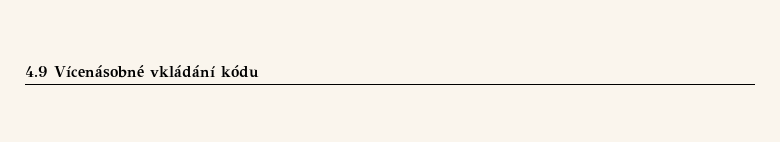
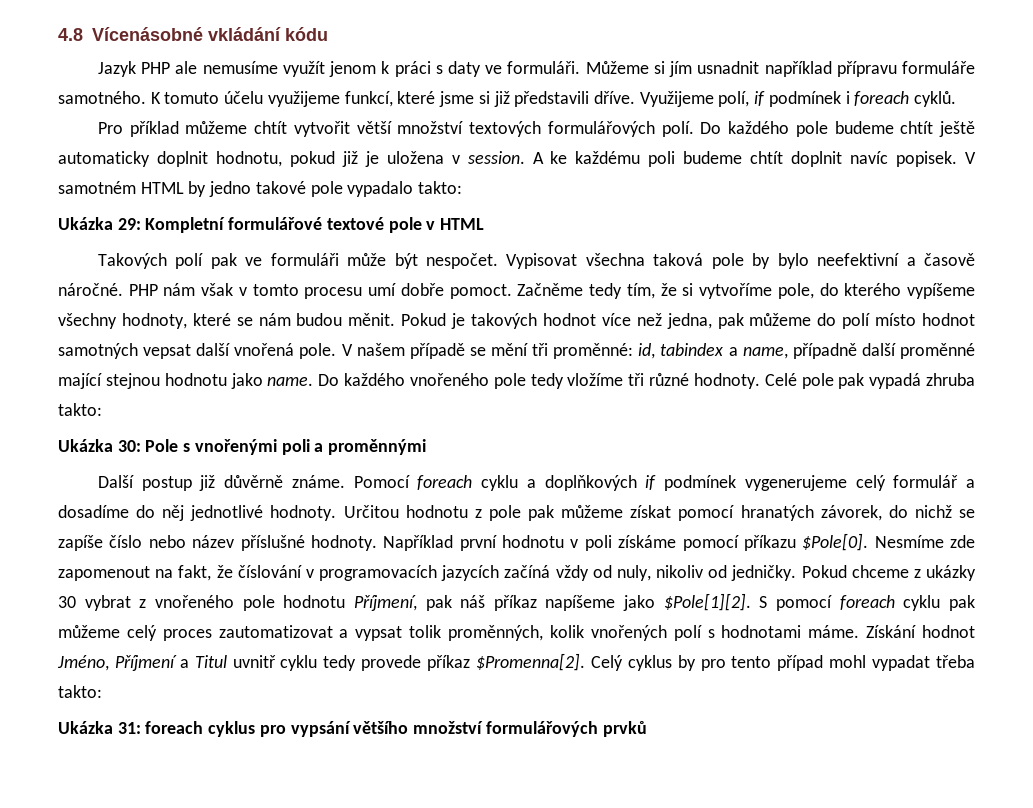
- 4.9 Vícenásobné vkládání kódu
+ 4.8 Vícenásobné vkládání kódu
+ Jazyk PHP ale nemusíme využít jenom k práci s daty ve formuláři. Můžeme si jím usnadnit například přípravu formuláře samotného. K tomuto účelu využijeme funkcí, které jsme si již představili dříve. Využijeme polí, if podmínek i foreach cyklů.
+ Pro příklad můžeme chtít vytvořit větší množství textových formulářových polí. Do každého pole budeme chtít ještě automaticky doplnit hodnotu, pokud již je uložena v session. A ke každému poli budeme chtít doplnit navíc popisek. V samotném HTML by jedno takové pole vypadalo takto:
+ Ukázka 29: Kompletní formulářové textové pole v HTML
+ Takových polí pak ve formuláři může být nespočet. Vypisovat všechna taková pole by bylo neefektivní a časově náročné. PHP nám však v tomto procesu umí dobře pomoct. Začněme tedy tím, že si vytvoříme pole, do kterého vypíšeme všechny hodnoty, které se nám budou měnit. Pokud je takových hodnot více než jedna, pak můžeme do polí místo hodnot samotných vepsat další vnořená pole. V našem případě se mění tři proměnné: id, tabindex a name, případně další proměnné mající stejnou hodnotu jako name. Do každého vnořeného pole tedy vložíme tři různé hodnoty. Celé pole pak vypadá zhruba takto:
+ Ukázka 30: Pole s vnořenými poli a proměnnými
+ Další postup již důvěrně známe. Pomocí foreach cyklu a doplňkových if podmínek vygenerujeme celý formulář a dosadíme do něj jednotlivé hodnoty. Určitou hodnotu z pole pak můžeme získat pomocí hranatých závorek, do nichž se zapíše číslo nebo název příslušné hodnoty. Například první hodnotu v poli získáme pomocí příkazu $Pole[0]. Nesmíme zde zapomenout na fakt, že číslování v programovacích jazycích začíná vždy od nuly, nikoliv od jedničky. Pokud chceme z ukázky 30 vybrat z vnořeného pole hodnotu Příjmení, pak náš příkaz napíšeme jako $Pole[1][2]. S pomocí foreach cyklu pak můžeme celý proces zautomatizovat a vypsat tolik proměnných, kolik vnořených polí s hodnotami máme. Získání hodnot Jméno, Příjmení a Titul uvnitř cyklu tedy provede příkaz $Promenna[2]. Celý cyklus by pro tento případ mohl vypadat třeba takto:
+ Ukázka 31: foreach cyklus pro vypsání většího množství formulářových prvků

